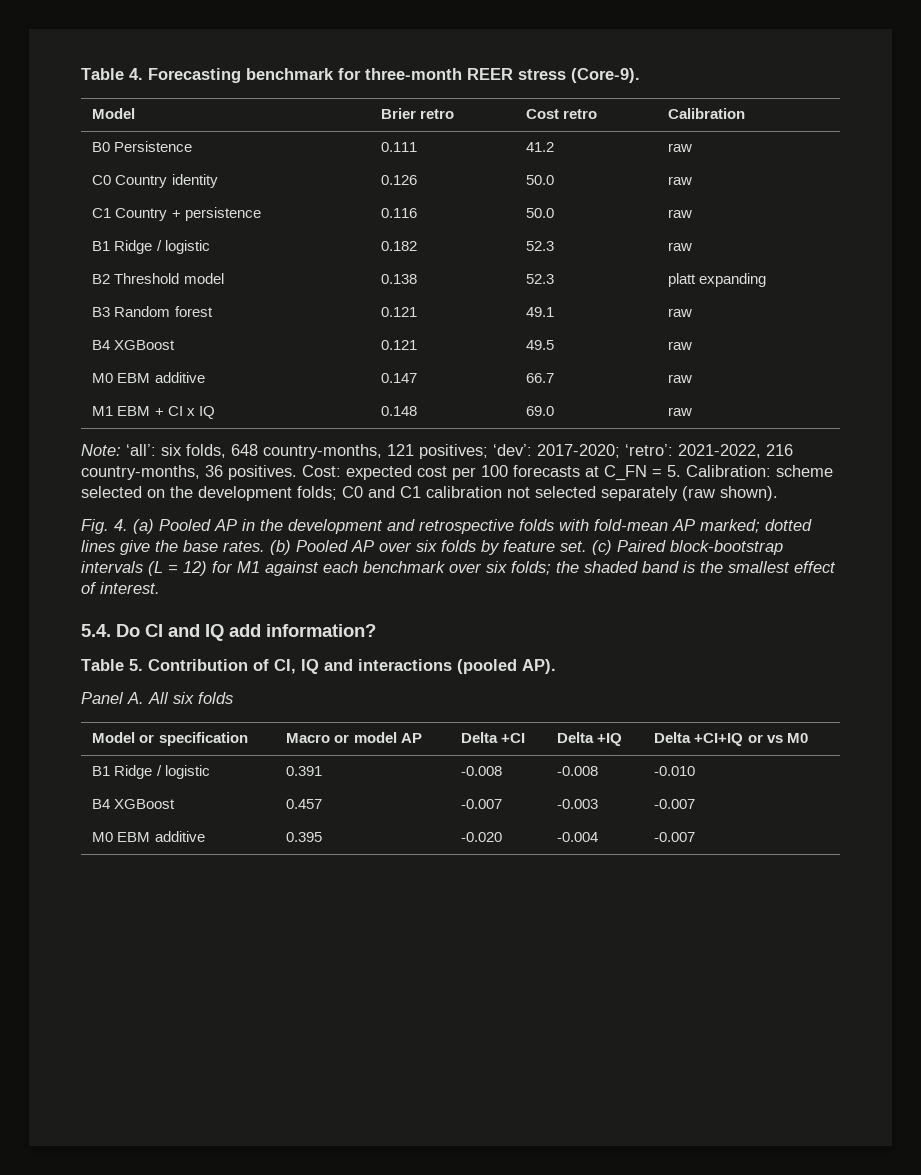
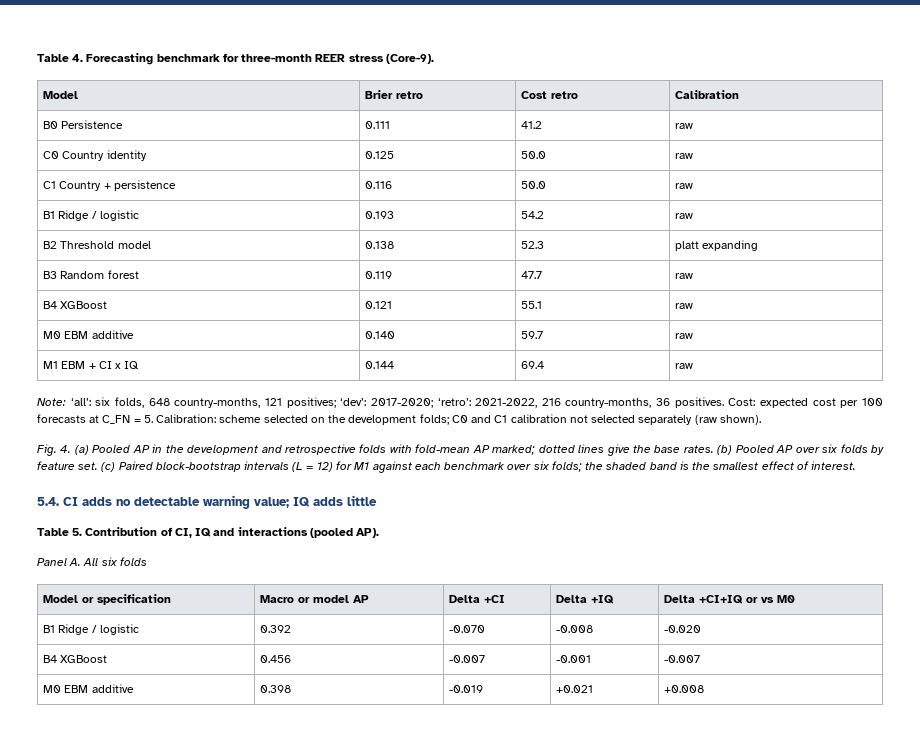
- C0 Country identity | 0.126 | 50.0 | raw
+ C0 Country identity | 0.125 | 50.0 | raw
- B1 Ridge / logistic | 0.182 | 52.3 | raw
+ B1 Ridge / logistic | 0.193 | 54.2 | raw
- B3 Random forest | 0.121 | 49.1 | raw
+ B3 Random forest | 0.119 | 47.7 | raw
- B4 XGBoost | 0.121 | 49.5 | raw
+ B4 XGBoost | 0.121 | 55.1 | raw
- M0 EBM additive | 0.147 | 66.7 | raw
+ M0 EBM additive | 0.140 | 59.7 | raw
- M1 EBM + CI x IQ | 0.148 | 69.0 | raw
+ M1 EBM + CI x IQ | 0.144 | 69.4 | raw
- 5.4. Do CI and IQ add information?
+ 5.4. CI adds no detectable warning value; IQ adds little
- B1 Ridge / logistic | 0.391 | -0.008 | -0.008 | -0.010
- B4 XGBoost | 0.457 | -0.007 | -0.003 | -0.007
+ B1 Ridge / logistic | 0.392 | -0.070 | -0.008 | -0.020
+ B4 XGBoost | 0.456 | -0.007 | -0.001 | -0.007
- M0 EBM additive | 0.395 | -0.020 | -0.004 | -0.007
+ M0 EBM additive | 0.398 | -0.019 | +0.021 | +0.008

